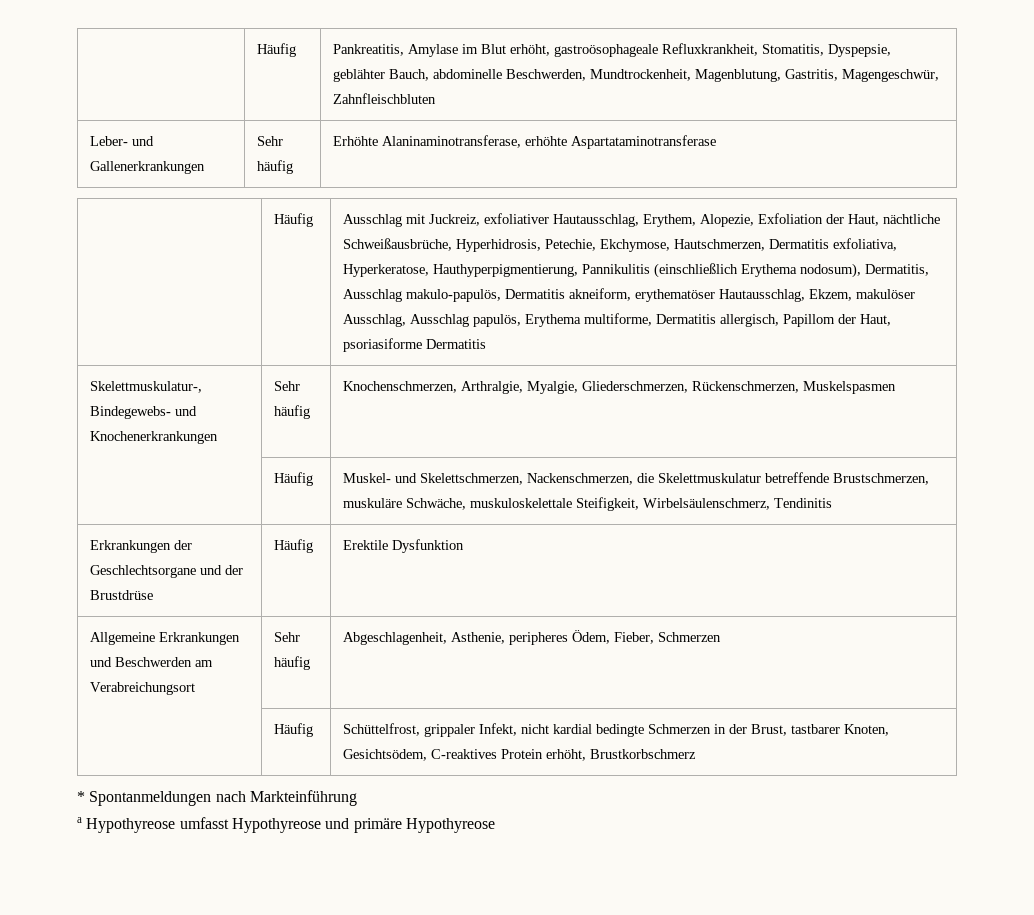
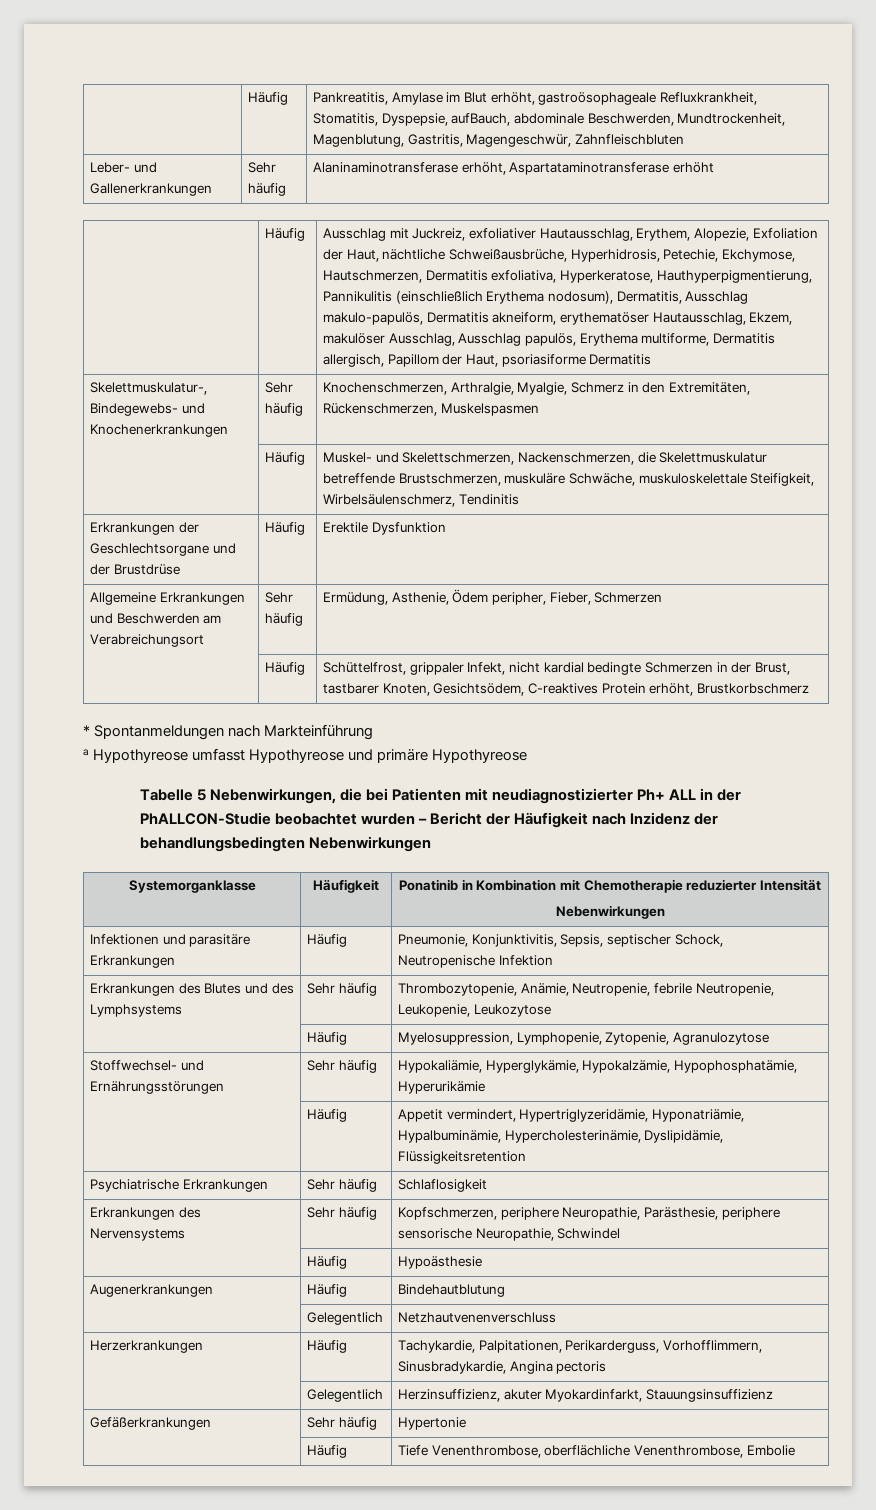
- | Häufig | Pankreatitis, Amylase im Blut erhöht, gastroösophageale Refluxkrankheit, Stomatitis, Dyspepsie, geblähter Bauch, abdominelle Beschwerden, Mundtrockenheit, Magenblutung, Gastritis, Magengeschwür, Zahnfleischbluten
+ | Häufig | Pankreatitis, Amylase im Blut erhöht, gastroösophageale Refluxkrankheit, Stomatitis, Dyspepsie, aufBauch, abdominale Beschwerden, Mundtrockenheit, Magenblutung, Gastritis, Magengeschwür, Zahnfleischbluten
- Leber- und Gallenerkrankungen | Sehr häufig | Erhöhte Alaninaminotransferase, erhöhte Aspartataminotransferase
+ Leber- und Gallenerkrankungen | Sehr häufig | Alaninaminotransferase erhöht, Aspartataminotransferase erhöht
- Skelettmuskulatur-, Bindegewebs- und Knochenerkrankungen | Sehr häufig | Knochenschmerzen, Arthralgie, Myalgie, Gliederschmerzen, Rückenschmerzen, Muskelspasmen
+ Skelettmuskulatur-, Bindegewebs- und Knochenerkrankungen | Sehr häufig | Knochenschmerzen, Arthralgie, Myalgie, Schmerz in den Extremitäten, Rückenschmerzen, Muskelspasmen
- Allgemeine Erkrankungen und Beschwerden am Verabreichungsort | Sehr häufig | Abgeschlagenheit, Asthenie, peripheres Ödem, Fieber, Schmerzen
+ Allgemeine Erkrankungen und Beschwerden am Verabreichungsort | Sehr häufig | Ermüdung, Asthenie, Ödem peripher, Fieber, Schmerzen
+ Tabelle 5 Nebenwirkungen, die bei Patienten mit neudiagnostizierter Ph+ ALL in der PhALLCON-Studie beobachtet wurden – Bericht der Häufigkeit nach Inzidenz der behandlungsbedingten Nebenwirkungen
+ Systemorganklasse | Häufigkeit | Ponatinib in Kombination mit Chemotherapie reduzierter Intensität
+ Nebenwirkungen
+ Infektionen und parasitäre Erkrankungen | Häufig | Pneumonie, Konjunktivitis, Sepsis, septischer Schock, Neutropenische Infektion
+ Erkrankungen des Blutes und des Lymphsystems | Sehr häufig | Thrombozytopenie, Anämie, Neutropenie, febrile Neutropenie, Leukopenie, Leukozytose
+ | Häufig | Myelosuppression, Lymphopenie, Zytopenie, Agranulozytose
+ Stoffwechsel- und Ernährungsstörungen | Sehr häufig | Hypokaliämie, Hyperglykämie, Hypokalzämie, Hypophosphatämie, Hyperurikämie
+ | Häufig | Appetit vermindert, Hypertriglyzeridämie, Hyponatriämie, Hypalbuminämie, Hypercholesterinämie, Dyslipidämie, Flüssigkeitsretention
+ Psychiatrische Erkrankungen | Sehr häufig | Schlaflosigkeit
+ Erkrankungen des Nervensystems | Sehr häufig | Kopfschmerzen, periphere Neuropathie, Parästhesie, periphere sensorische Neuropathie, Schwindel
+ | Häufig | Hypoästhesie
+ Augenerkrankungen | Häufig | Bindehautblutung
+ | Gelegentlich | Netzhautvenenverschluss
+ Herzerkrankungen | Häufig | Tachykardie, Palpitationen, Perikarderguss, Vorhofflimmern, Sinusbradykardie, Angina pectoris
+ | Gelegentlich | Herzinsuffizienz, akuter Myokardinfarkt, Stauungsinsuffizienz
+ Gefäßerkrankungen | Sehr häufig | Hypertonie
+ | Häufig | Tiefe Venenthrombose, oberflächliche Venenthrombose, Embolie

